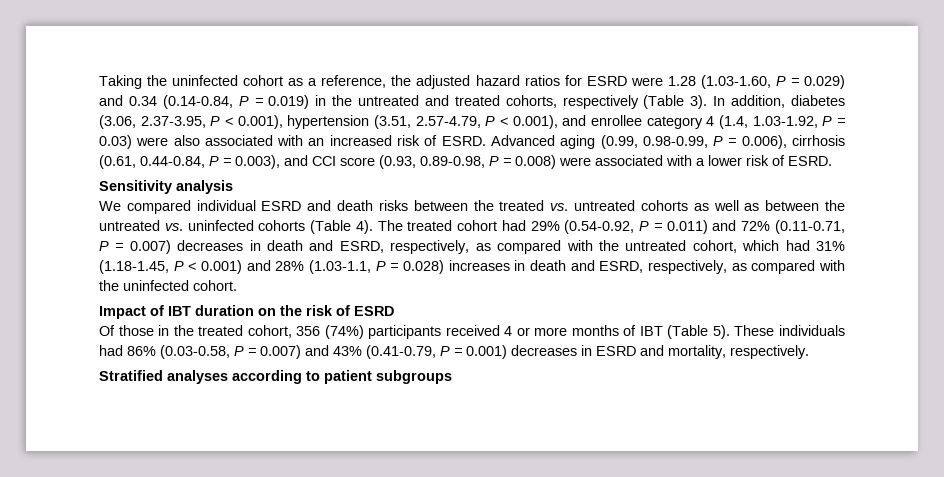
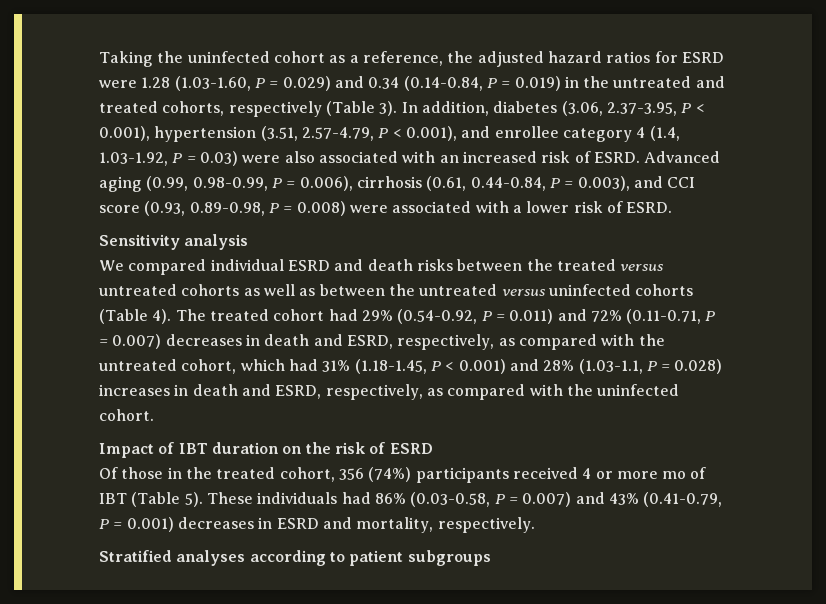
- We compared individual ESRD and death risks between the treated vs. untreated cohorts as well as between the untreated vs. uninfected cohorts (Table 4).
+ We compared individual ESRD and death risks between the treated versus untreated cohorts as well as between the untreated versus uninfected cohorts (Table 4).
- Of those in the treated cohort, 356 (74%) participants received 4 or more months of IBT (Table 5).
+ Of those in the treated cohort, 356 (74%) participants received 4 or more mo of IBT (Table 5).

